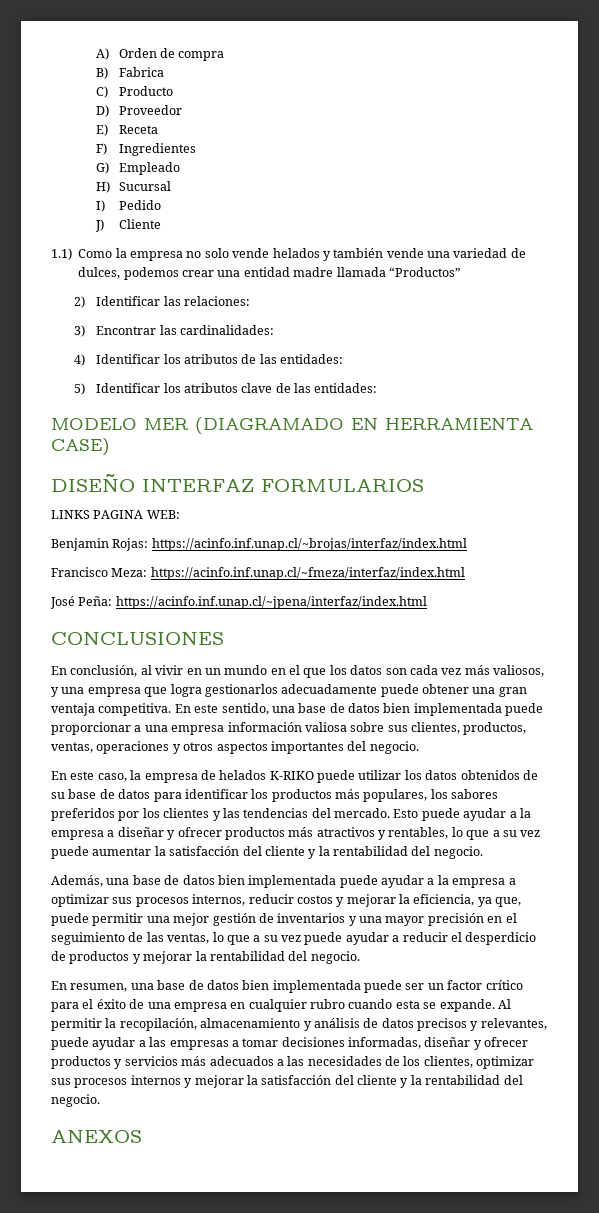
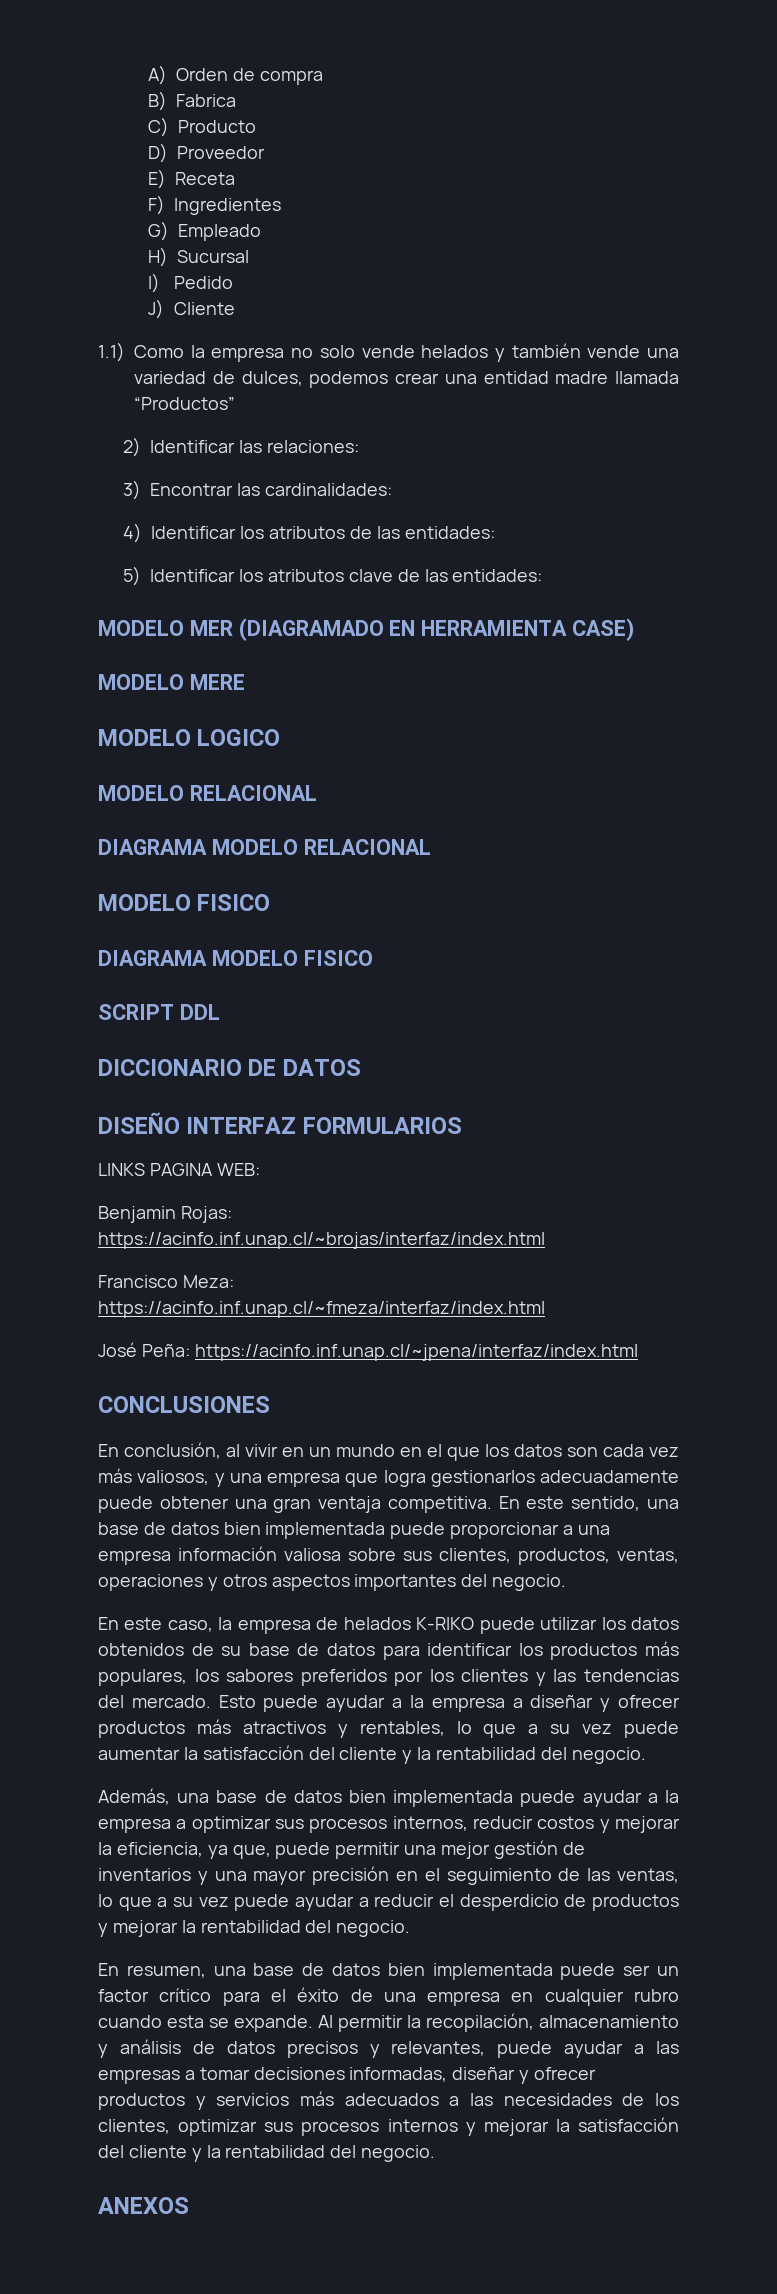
+ MODELO MERE
+ MODELO LOGICO
+ MODELO RELACIONAL
+ DIAGRAMA MODELO RELACIONAL
+ MODELO FISICO
+ DIAGRAMA MODELO FISICO
+ SCRIPT DDL
+ DICCIONARIO DE DATOS

